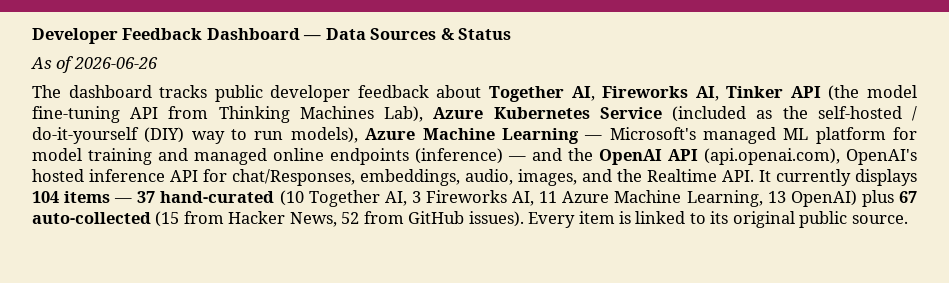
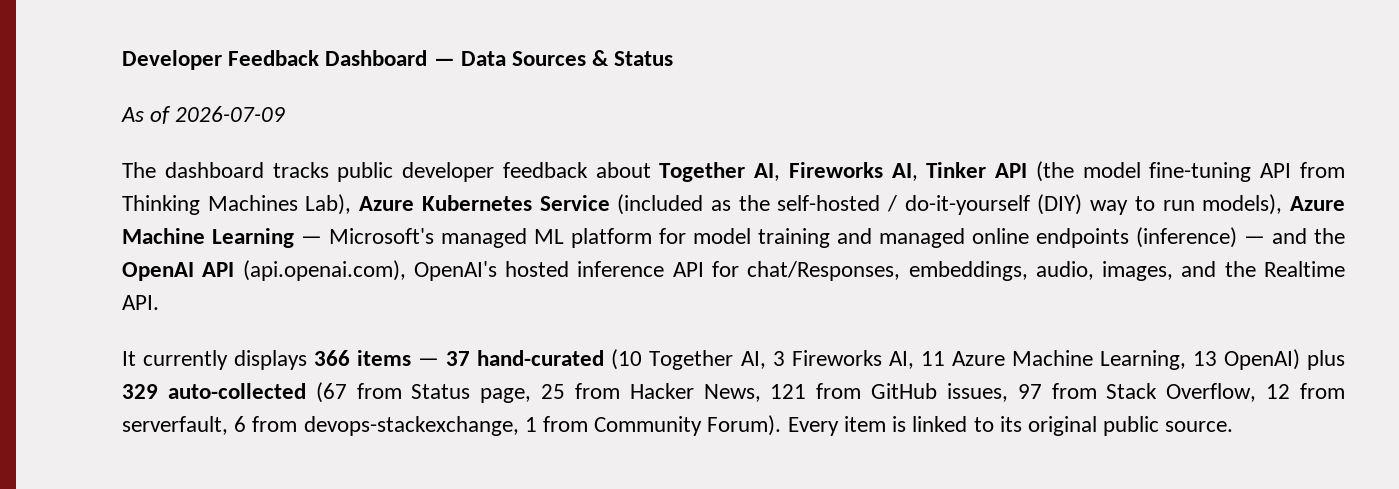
- As of 2026-06-26
+ As of 2026-07-09
- The dashboard tracks public developer feedback about Together AI, Fireworks AI, Tinker API (the model fine-tuning API from Thinking Machines Lab), Azure Kubernetes Service (included as the self-hosted / do-it-yourself (DIY) way to run models), Azure Machine Learning — Microsoft's managed ML platform for model training and managed online endpoints (inference) — and the OpenAI API (api.openai.com), OpenAI's hosted inference API for chat/Responses, embeddings, audio, images, and the Realtime API. It currently displays 104 items — 37 hand-curated (10 Together AI, 3 Fireworks AI, 11 Azure Machine Learning, 13 OpenAI) plus 67 auto-collected (15 from Hacker News, 52 from GitHub issues).
+ The dashboard tracks public developer feedback about Together AI, Fireworks AI, Tinker API (the model fine-tuning API from Thinking Machines Lab), Azure Kubernetes Service (included as the self-hosted / do-it-yourself (DIY) way to run models), Azure Machine Learning — Microsoft's managed ML platform for model training and managed online endpoints (inference) — and the OpenAI API (api.openai.com), OpenAI's hosted inference API for chat/Responses, embeddings, audio, images, and the Realtime API.
+ It currently displays 366 items — 37 hand-curated (10 Together AI, 3 Fireworks AI, 11 Azure Machine Learning, 13 OpenAI) plus 329 auto-collected (67 from Status page, 25 from Hacker News, 121 from GitHub issues, 97 from Stack Overflow, 12 from serverfault, 6 from devops-stackexchange, 1 from Community Forum).

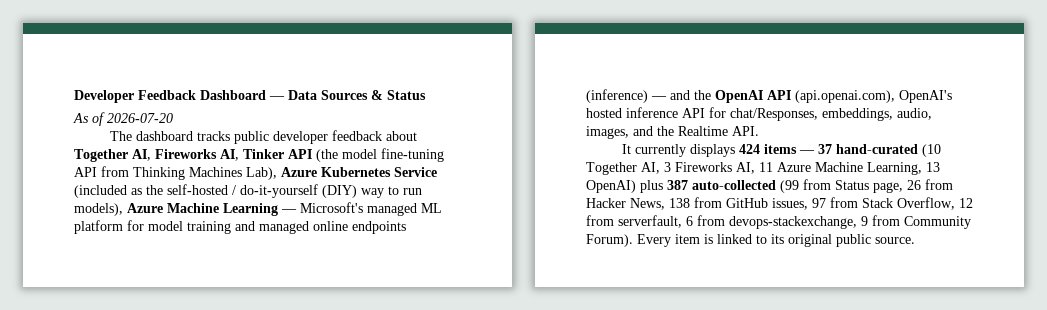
- As of 2026-07-09
+ As of 2026-07-20
- It currently displays 366 items — 37 hand-curated (10 Together AI, 3 Fireworks AI, 11 Azure Machine Learning, 13 OpenAI) plus 329 auto-collected (67 from Status page, 25 from Hacker News, 121 from GitHub issues, 97 from Stack Overflow, 12 from serverfault, 6 from devops-stackexchange, 1 from Community Forum).
+ It currently displays 424 items — 37 hand-curated (10 Together AI, 3 Fireworks AI, 11 Azure Machine Learning, 13 OpenAI) plus 387 auto-collected (99 from Status page, 26 from Hacker News, 138 from GitHub issues, 97 from Stack Overflow, 12 from serverfault, 6 from devops-stackexchange, 9 from Community Forum).

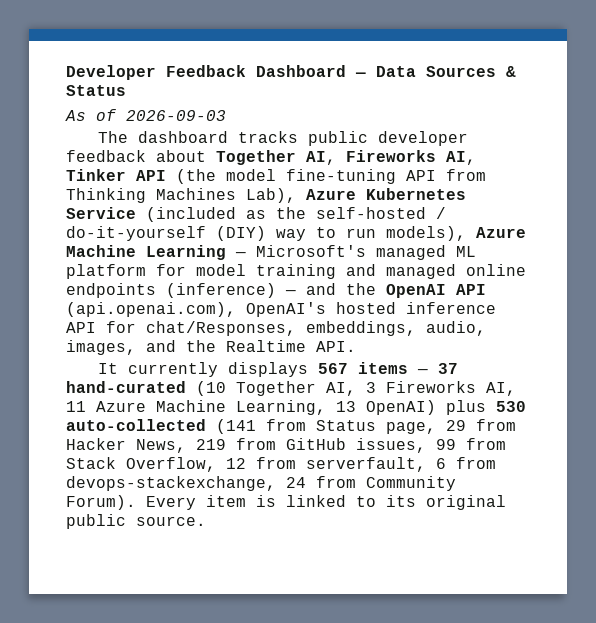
- As of 2026-07-20
+ As of 2026-09-03
- It currently displays 424 items — 37 hand-curated (10 Together AI, 3 Fireworks AI, 11 Azure Machine Learning, 13 OpenAI) plus 387 auto-collected (99 from Status page, 26 from Hacker News, 138 from GitHub issues, 97 from Stack Overflow, 12 from serverfault, 6 from devops-stackexchange, 9 from Community Forum).
+ It currently displays 567 items — 37 hand-curated (10 Together AI, 3 Fireworks AI, 11 Azure Machine Learning, 13 OpenAI) plus 530 auto-collected (141 from Status page, 29 from Hacker News, 219 from GitHub issues, 99 from Stack Overflow, 12 from serverfault, 6 from devops-stackexchange, 24 from Community Forum).

